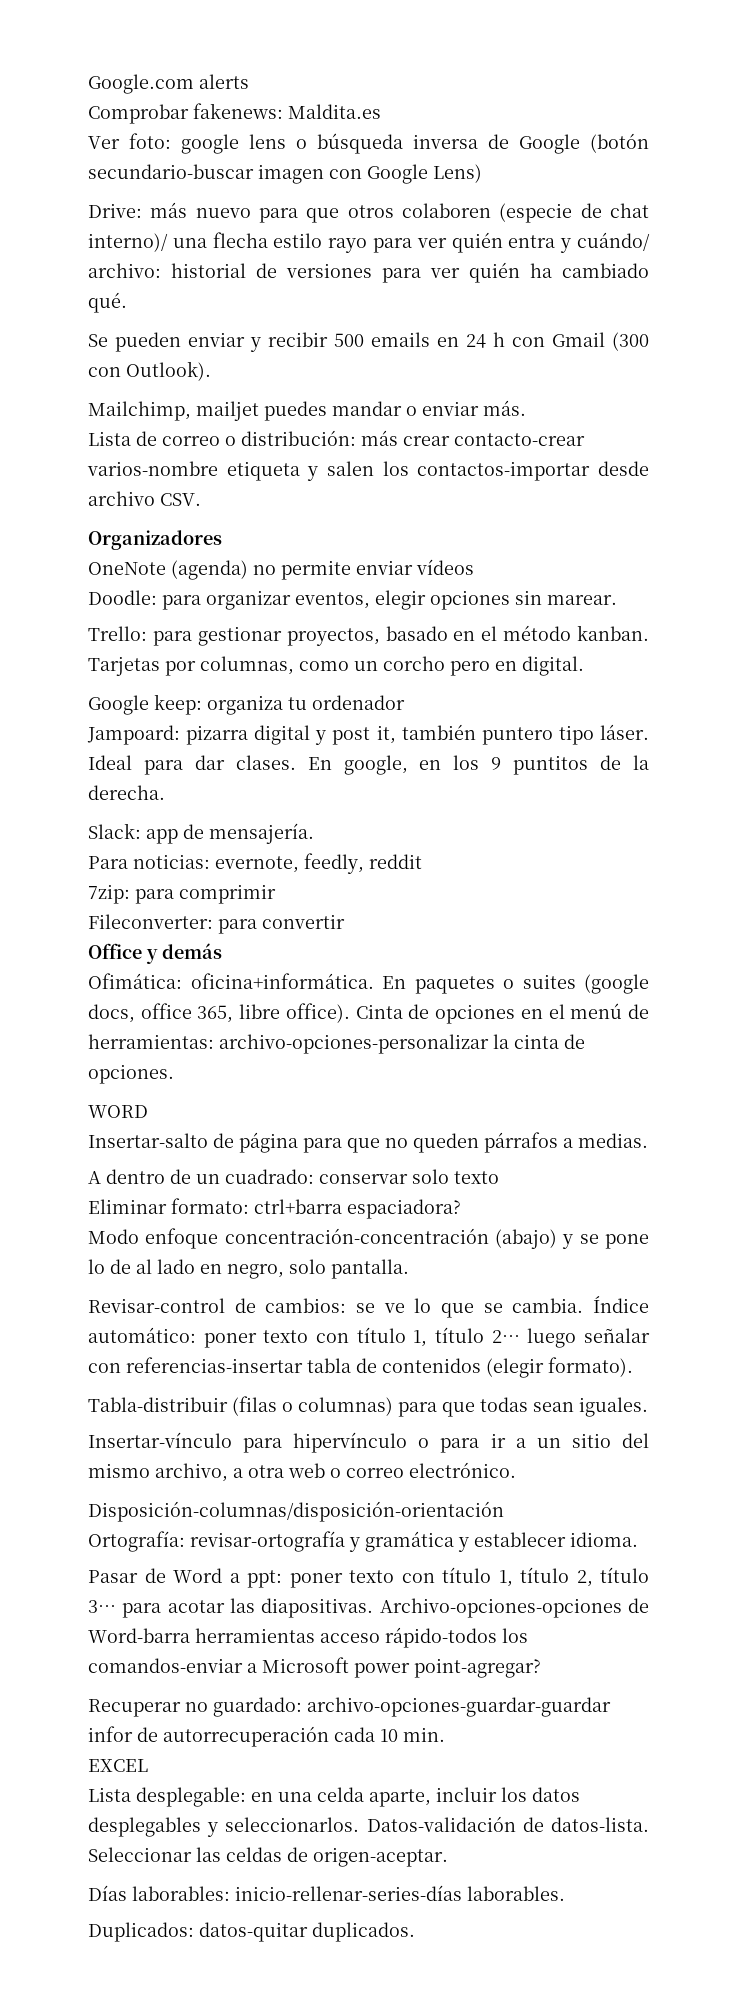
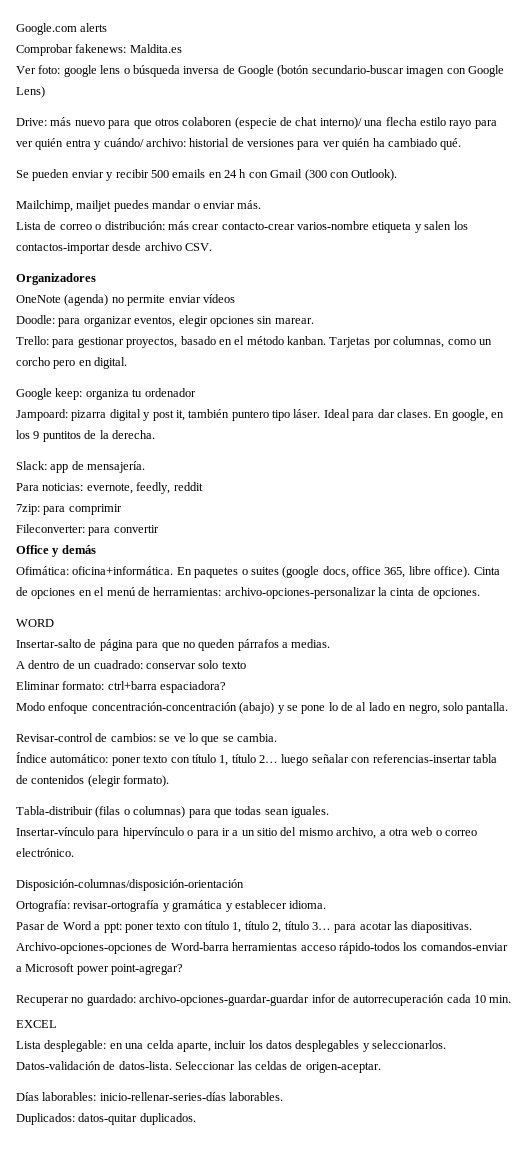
- Revisar-control de cambios: se ve lo que se cambia. Índice automático: poner texto con título 1, título 2… luego señalar con referencias-insertar tabla de contenidos (elegir formato).
+ Revisar-control de cambios: se ve lo que se cambia.
+ Índice automático: poner texto con título 1, título 2… luego señalar con referencias-insertar tabla de contenidos (elegir formato).

